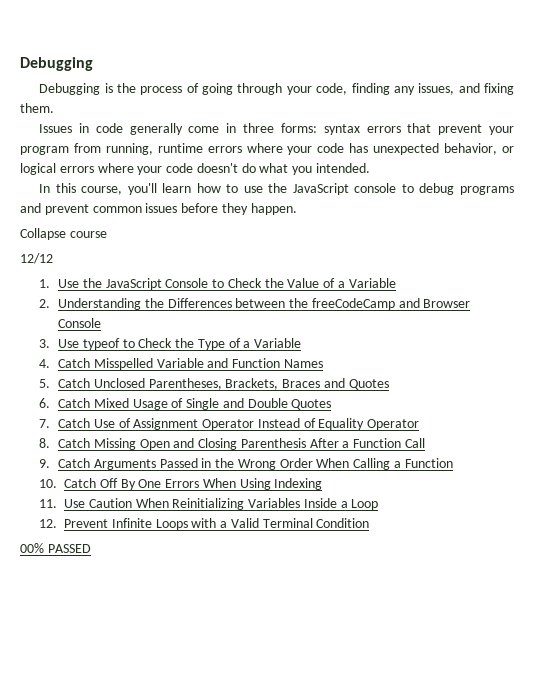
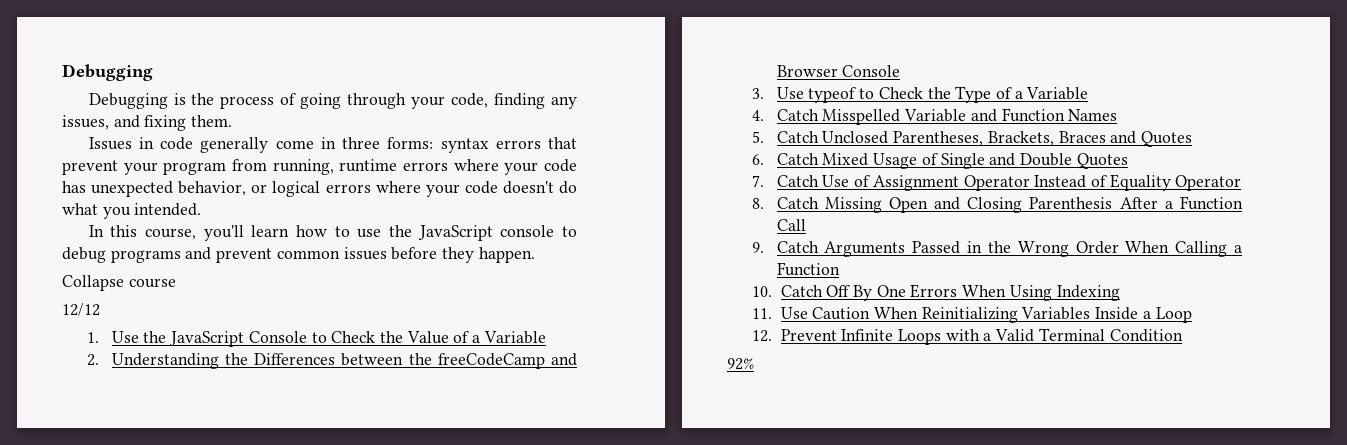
- 00% PASSED
+ 92%

